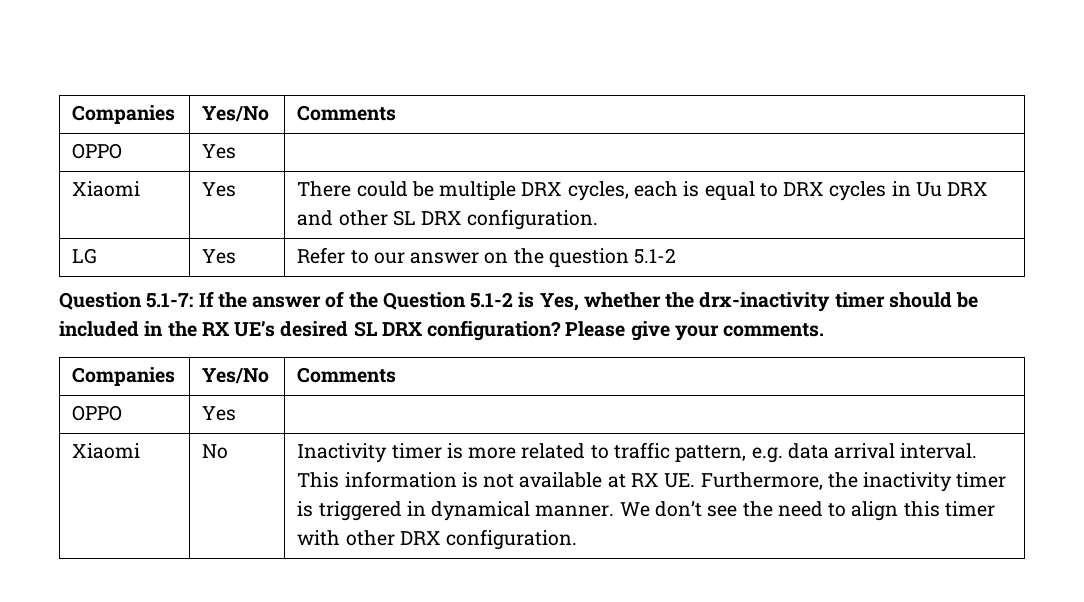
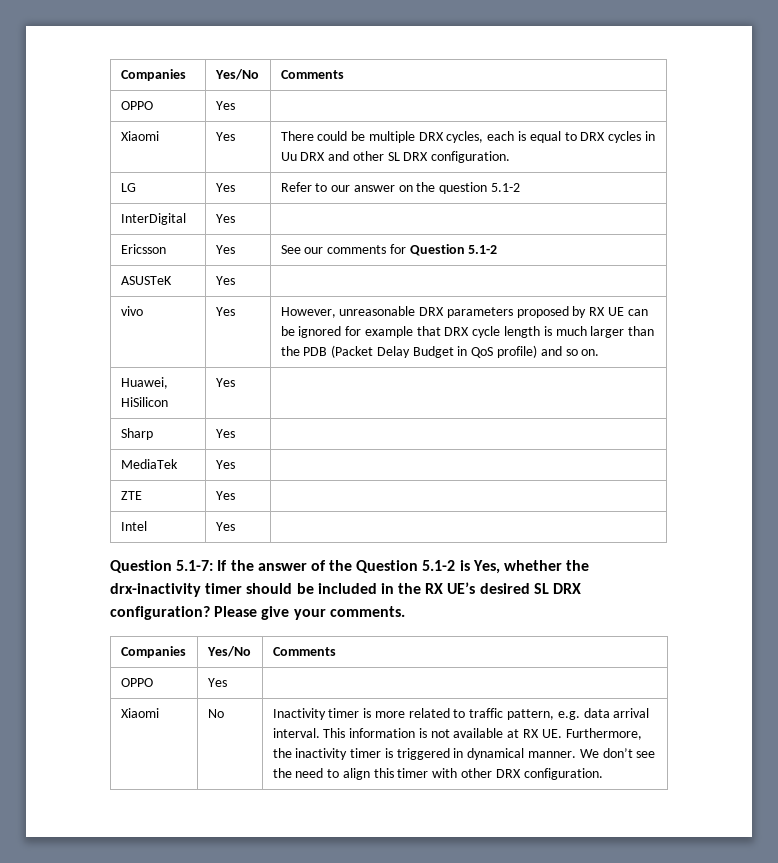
+ InterDigital | Yes |
+ Ericsson | Yes | See our comments for Question 5.1-2
+ ASUSTeK | Yes |
+ vivo | Yes | However, unreasonable DRX parameters proposed by RX UE can be ignored for example that DRX cycle length is much larger than the PDB (Packet Delay Budget in QoS profile) and so on.
+ Huawei, HiSilicon | Yes |
+ Sharp | Yes |
+ MediaTek | Yes |
+ ZTE | Yes |
+ Intel | Yes |

